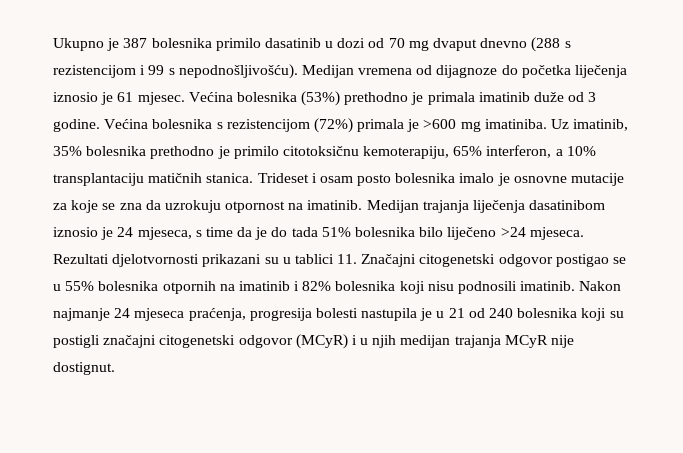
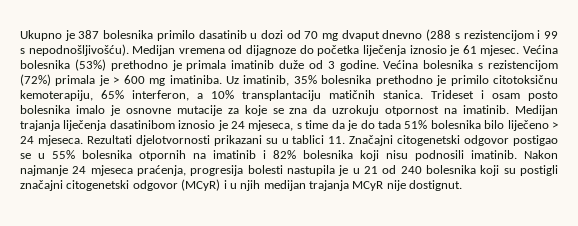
- Većina bolesnika s rezistencijom (72%) primala je >600 mg imatiniba.
+ Većina bolesnika s rezistencijom (72%) primala je > 600 mg imatiniba.
- Medijan trajanja liječenja dasatinibom iznosio je 24 mjeseca, s time da je do tada 51% bolesnika bilo liječeno >24 mjeseca.
+ Medijan trajanja liječenja dasatinibom iznosio je 24 mjeseca, s time da je do tada 51% bolesnika bilo liječeno > 24 mjeseca.

